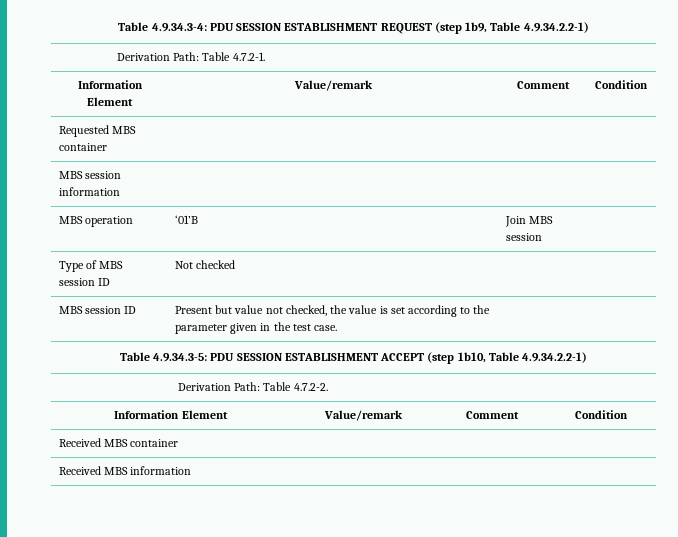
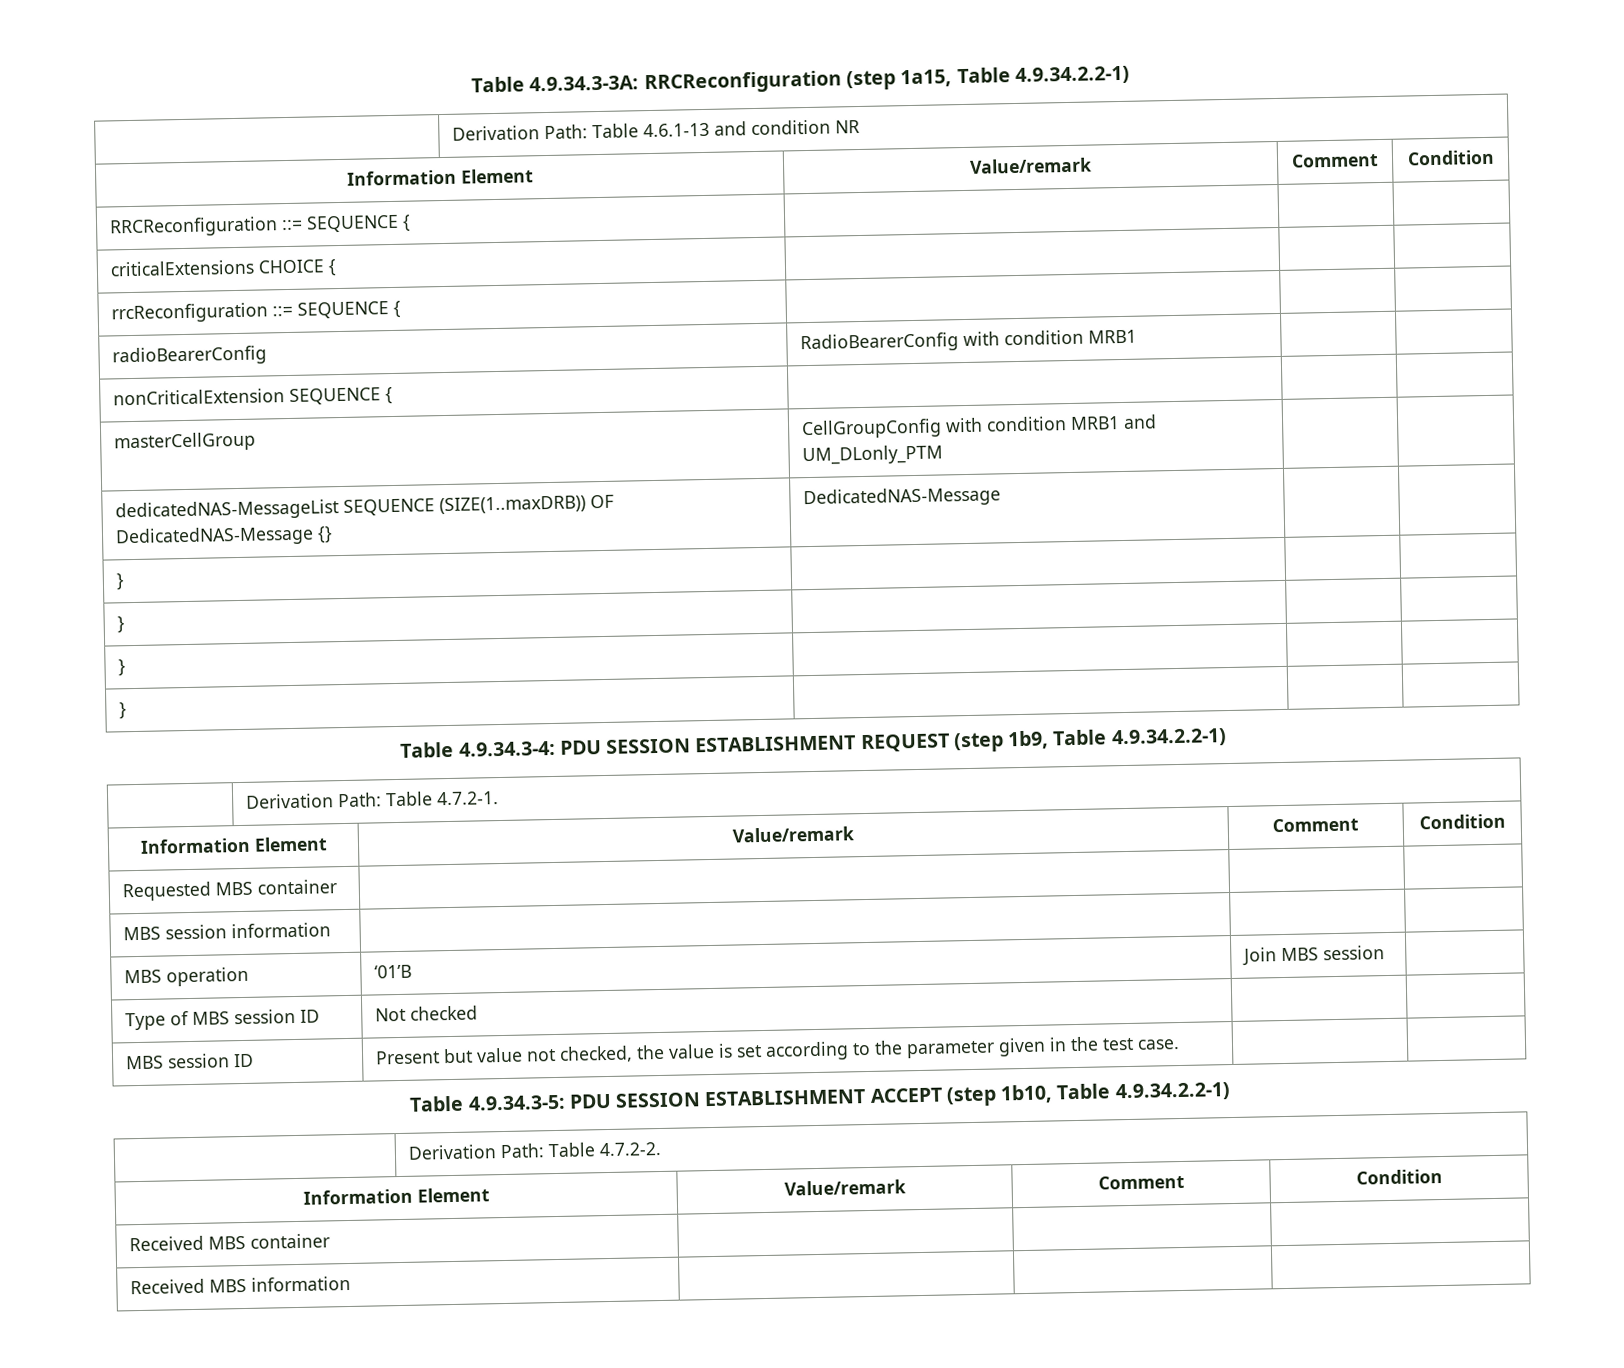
+ Table 4.9.34.3-3A: RRCReconfiguration (step 1a15, Table 4.9.34.2.2-1)
+ | Derivation Path: Table 4.6.1-13 and condition NR
+ Information Element | Value/remark | Comment | Condition
+ RRCReconfiguration ::= SEQUENCE { | | |
+ criticalExtensions CHOICE { | | |
+ rrcReconfiguration ::= SEQUENCE { | | |
+ radioBearerConfig | RadioBearerConfig with condition MRB1 | |
+ nonCriticalExtension SEQUENCE { | | |
+ masterCellGroup | CellGroupConfig with condition MRB1 and UM_DLonly_PTM | |
+ dedicatedNAS-MessageList SEQUENCE (SIZE(1..maxDRB)) OF DedicatedNAS-Message {} | DedicatedNAS-Message | |
+ } | | |
+ } | | |
+ } | | |
+ } | | |

